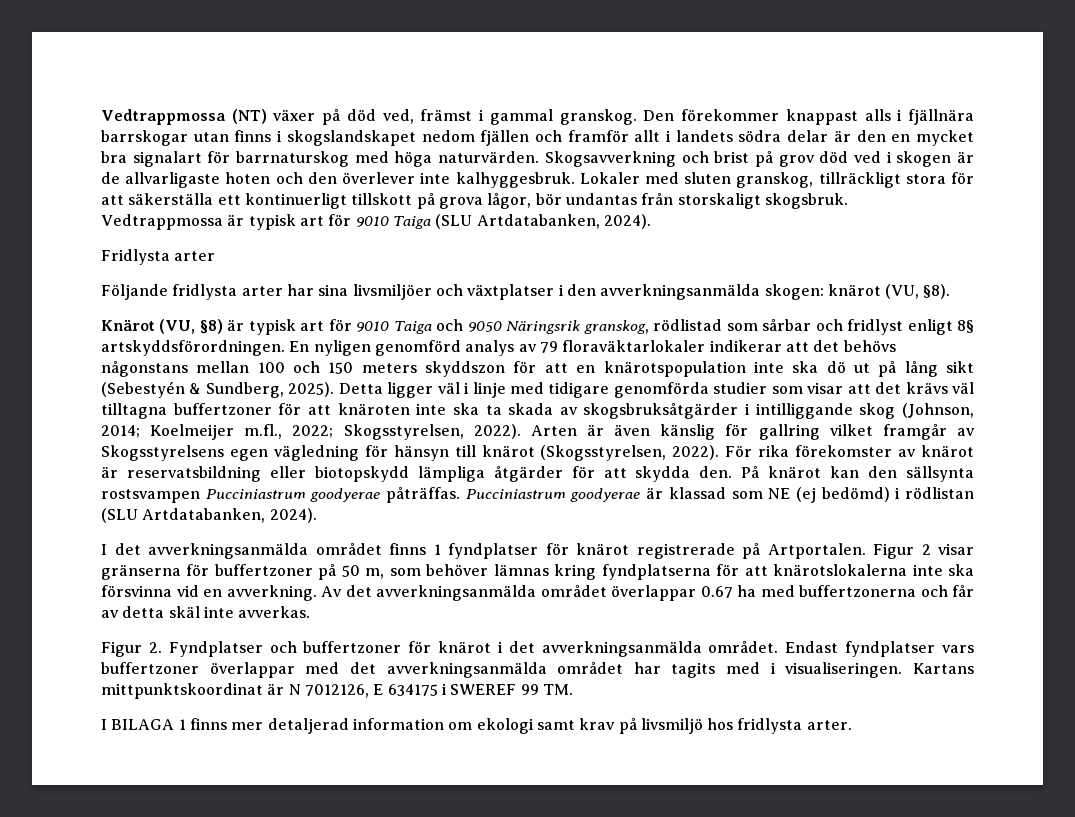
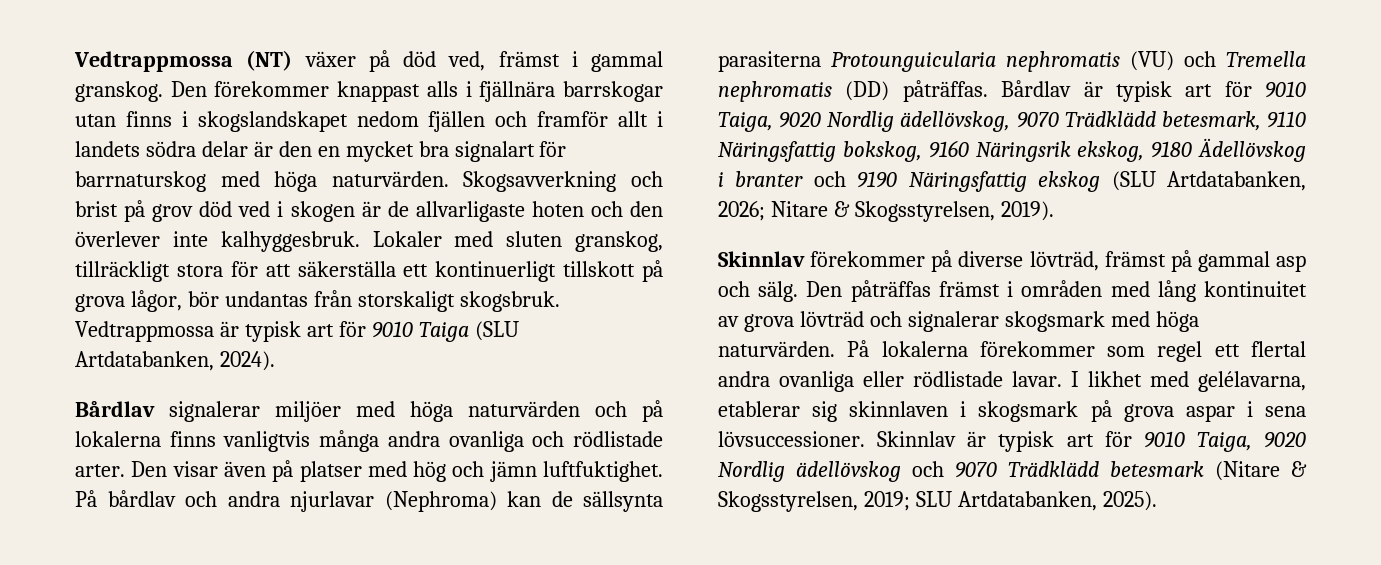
- Fridlysta arter
- Följande fridlysta arter har sina livsmiljöer och växtplatser i den avverkningsanmälda skogen: knärot (VU, §8).
- Knärot (VU, §8) är typisk art för 9010 Taiga och 9050 Näringsrik granskog, rödlistad som sårbar och fridlyst enligt 8§ artskyddsförordningen. En nyligen genomförd analys av 79 floraväktarlokaler indikerar att det behövs någonstans mellan 100 och 150 meters skyddszon för att en knärotspopulation inte ska dö ut på lång sikt (Sebestyén & Sundberg, 2025). Detta ligger väl i linje med tidigare genomförda studier som visar att det krävs väl tilltagna buffertzoner för att knäroten inte ska ta skada av skogsbruksåtgärder i intilliggande skog (Johnson, 2014; Koelmeijer m.fl., 2022; Skogsstyrelsen, 2022). Arten är även känslig för gallring vilket framgår av Skogsstyrelsens egen vägledning för hänsyn till knärot (Skogsstyrelsen, 2022). För rika förekomster av knärot är reservatsbildning eller biotopskydd lämpliga åtgärder för att skydda den. På knärot kan den sällsynta rostsvampen Pucciniastrum goodyerae påträffas. Pucciniastrum goodyerae är klassad som NE (ej bedömd) i rödlistan (SLU Artdatabanken, 2024).
- I det avverkningsanmälda området finns 1 fyndplatser för knärot registrerade på Artportalen. Figur 2 visar gränserna för buffertzoner på 50 m, som behöver lämnas kring fyndplatserna för att knärotslokalerna inte ska försvinna vid en avverkning. Av det avverkningsanmälda området överlappar 0.67 ha med buffertzonerna och får av detta skäl inte avverkas.
- Figur 2. Fyndplatser och buffertzoner för knärot i det avverkningsanmälda området. Endast fyndplatser vars buffertzoner överlappar med det avverkningsanmälda området har tagits med i visualiseringen. Kartans mittpunktskoordinat är N 7012126, E 634175 i SWEREF 99 TM.
- I BILAGA 1 finns mer detaljerad information om ekologi samt krav på livsmiljö hos fridlysta arter.
+ Bårdlav signalerar miljöer med höga naturvärden och på lokalerna finns vanligtvis många andra ovanliga och rödlistade arter. Den visar även på platser med hög och jämn luftfuktighet. På bårdlav och andra njurlavar (Nephroma) kan de sällsynta parasiterna Protounguicularia nephromatis (VU) och Tremella nephromatis (DD) påträffas. Bårdlav är typisk art för 9010 Taiga, 9020 Nordlig ädellövskog, 9070 Trädklädd betesmark, 9110 Näringsfattig bokskog, 9160 Näringsrik ekskog, 9180 Ädellövskog i branter och 9190 Näringsfattig ekskog (SLU Artdatabanken, 2026; Nitare & Skogsstyrelsen, 2019).
+ Skinnlav förekommer på diverse lövträd, främst på gammal asp och sälg. Den påträffas främst i områden med lång kontinuitet av grova lövträd och signalerar skogsmark med höga naturvärden. På lokalerna förekommer som regel ett flertal andra ovanliga eller rödlistade lavar. I likhet med gelélavarna, etablerar sig skinnlaven i skogsmark på grova aspar i sena lövsuccessioner. Skinnlav är typisk art för 9010 Taiga, 9020 Nordlig ädellövskog och 9070 Trädklädd betesmark (Nitare & Skogsstyrelsen, 2019; SLU Artdatabanken, 2025).

